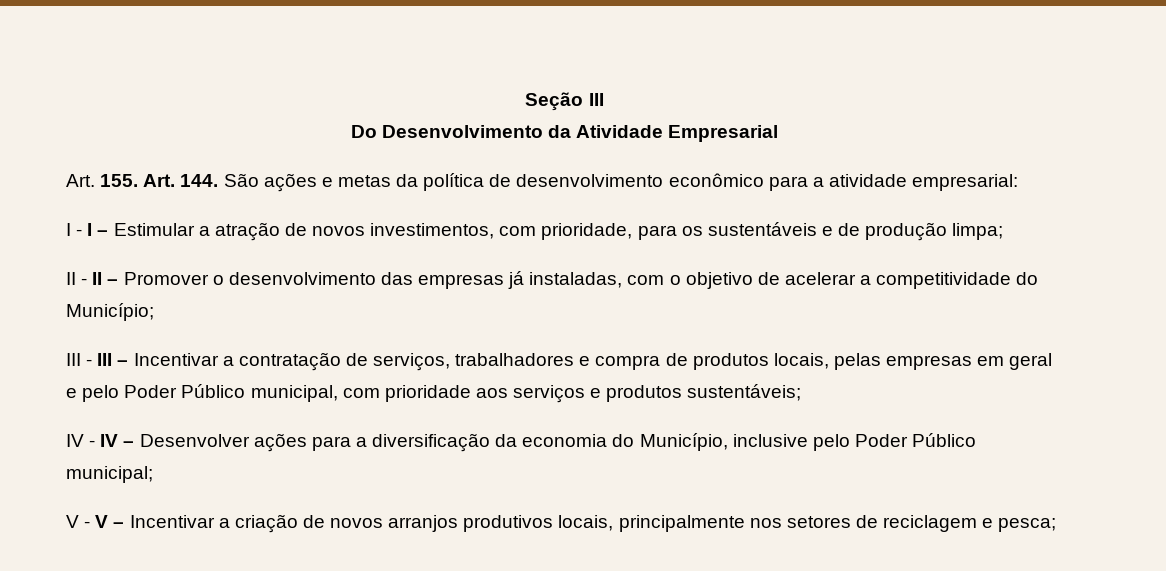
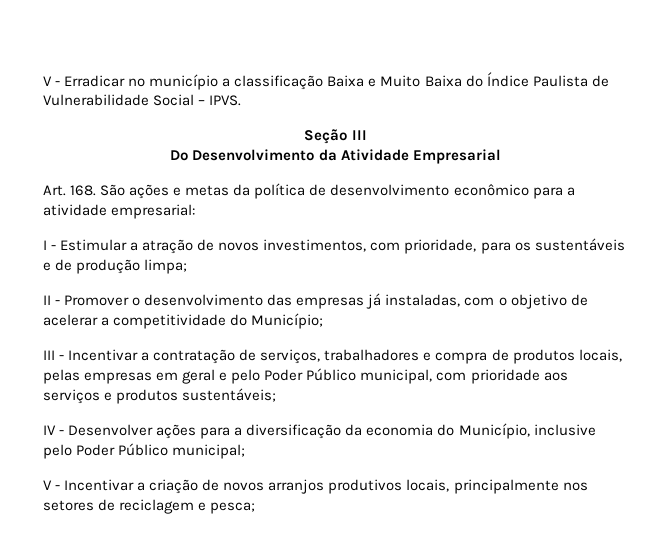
+ V - Erradicar no município a classificação Baixa e Muito Baixa do Índice Paulista de Vulnerabilidade Social – IPVS.
- Art. 155. Art. 144. São ações e metas da política de desenvolvimento econômico para a atividade empresarial:
+ Art. 168. São ações e metas da política de desenvolvimento econômico para a atividade empresarial:
- I - I – Estimular a atração de novos investimentos, com prioridade, para os sustentáveis e de produção limpa;
+ I - Estimular a atração de novos investimentos, com prioridade, para os sustentáveis e de produção limpa;
- II - II – Promover o desenvolvimento das empresas já instaladas, com o objetivo de acelerar a competitividade do Município;
+ II - Promover o desenvolvimento das empresas já instaladas, com o objetivo de acelerar a competitividade do Município;
- III - III – Incentivar a contratação de serviços, trabalhadores e compra de produtos locais, pelas empresas em geral e pelo Poder Público municipal, com prioridade aos serviços e produtos sustentáveis;
+ III - Incentivar a contratação de serviços, trabalhadores e compra de produtos locais, pelas empresas em geral e pelo Poder Público municipal, com prioridade aos serviços e produtos sustentáveis;
- IV - IV – Desenvolver ações para a diversificação da economia do Município, inclusive pelo Poder Público municipal;
+ IV - Desenvolver ações para a diversificação da economia do Município, inclusive pelo Poder Público municipal;
- V - V – Incentivar a criação de novos arranjos produtivos locais, principalmente nos setores de reciclagem e pesca;
+ V - Incentivar a criação de novos arranjos produtivos locais, principalmente nos setores de reciclagem e pesca;

